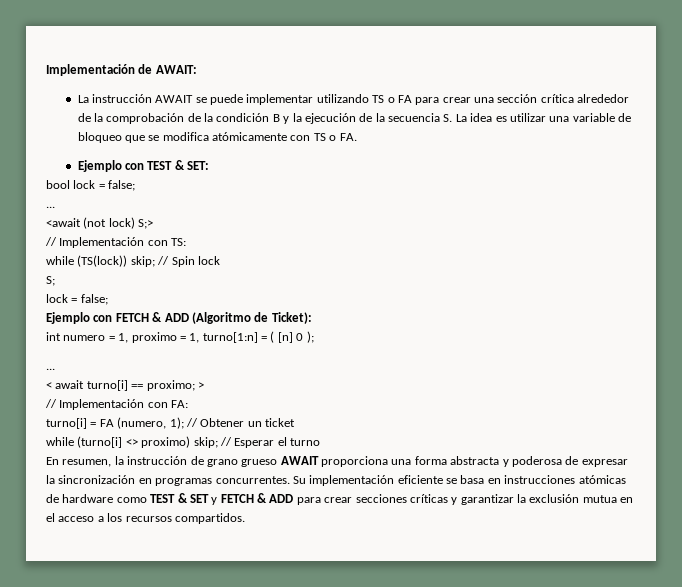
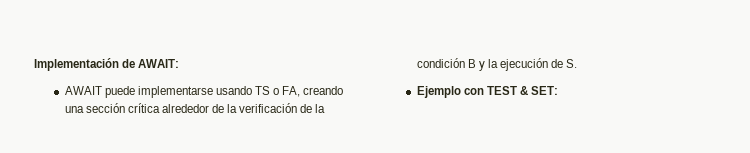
- La instrucción AWAIT se puede implementar utilizando TS o FA para crear una sección crítica alrededor de la comprobación de la condición B y la ejecución de la secuencia S. La idea es utilizar una variable de bloqueo que se modifica atómicamente con TS o FA.
+ AWAIT puede implementarse usando TS o FA, creando una sección crítica alrededor de la verificación de la condición B y la ejecución de S.
- bool lock = false;
- ...
- <await (not lock) S;>
- // Implementación con TS:
- while (TS(lock)) skip; // Spin lock
- S;
- lock = false;
- Ejemplo con FETCH & ADD (Algoritmo de Ticket):
- int numero = 1, proximo = 1, turno[1:n] = ( [n] 0 );
- ...
- < await turno[i] == proximo; >
- // Implementación con FA:
- turno[i] = FA (numero, 1); // Obtener un ticket
- while (turno[i] <> proximo) skip; // Esperar el turno
- En resumen, la instrucción de grano grueso AWAIT proporciona una forma abstracta y poderosa de expresar la sincronización en programas concurrentes. Su implementación eficiente se basa en instrucciones atómicas de hardware como TEST & SET y FETCH & ADD para crear secciones críticas y garantizar la exclusión mutua en el acceso a los recursos compartidos.

